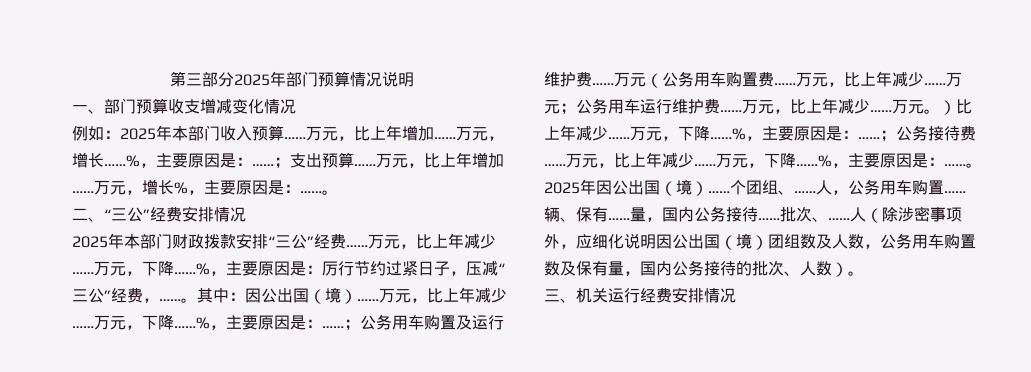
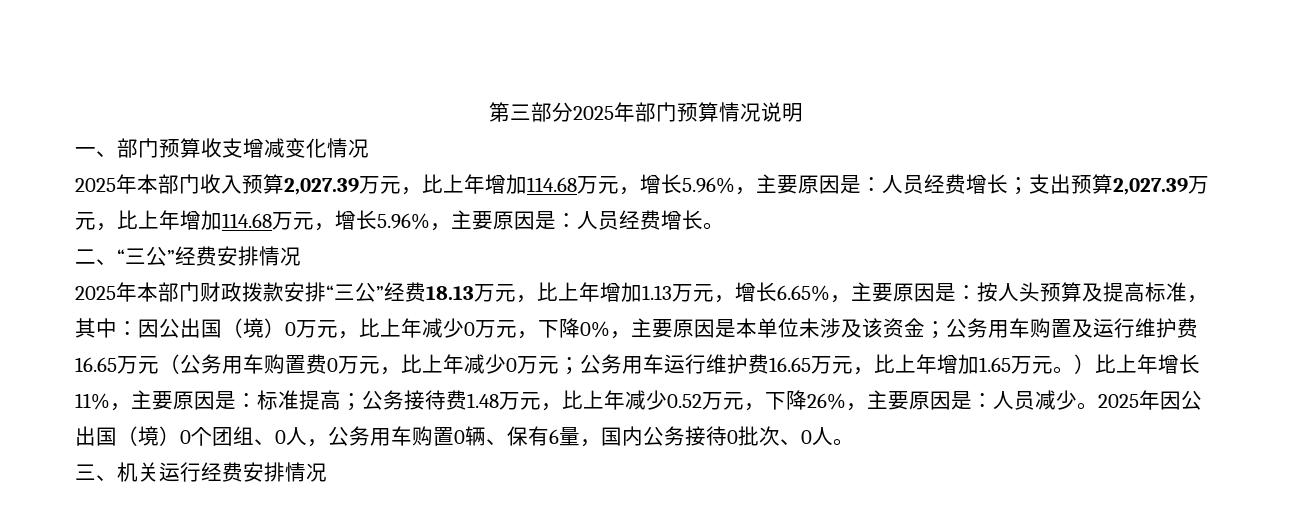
- 例如：2025年本部门收入预算……万元，比上年增加……万元，增长……%，主要原因是：……；支出预算……万元，比上年增加……万元，增长%，主要原因是：……。
+ 2025年本部门收入预算2,027.39万元，比上年增加114.68万元，增长5.96%，主要原因是：人员经费增长；支出预算2,027.39万元，比上年增加114.68万元，增长5.96%，主要原因是：人员经费增长。
- 2025年本部门财政拨款安排“三公”经费……万元，比上年减少……万元，下降……%，主要原因是：厉行节约过紧日子，压减“三公”经费，……。其中：因公出国（境）……万元，比上年减少……万元，下降……%，主要原因是：……；公务用车购置及运行维护费……万元（公务用车购置费……万元，比上年减少……万元；公务用车运行维护费……万元，比上年减少……万元。）比上年减少……万元，下降……%，主要原因是：……；公务接待费……万元，比上年减少……万元，下降……%，主要原因是：……。
+ 2025年本部门财政拨款安排“三公”经费18.13万元，比上年增加1.13万元，增长6.65%，主要原因是：按人头预算及提高标准，其中：因公出国（境）0万元，比上年减少0万元，下降0%，主要原因是本单位未涉及该资金；公务用车购置及运行维护费16.65万元（公务用车购置费0万元，比上年减少0万元；公务用车运行维护费16.65万元，比上年增加1.65万元。）比上年增长11%，主要原因是：标准提高；公务接待费1.48万元，比上年减少0.52万元，下降26%，主要原因是：人员减少。
- 2025年因公出国（境）……个团组、……人，公务用车购置……辆、保有……量，国内公务接待……批次、……人（除涉密事项外，应细化说明因公出国（境）团组数及人数，公务用车购置数及保有量，国内公务接待的批次、人数）。
+ 2025年因公出国（境）0个团组、0人，公务用车购置0辆、保有6量，国内公务接待0批次、0人。

